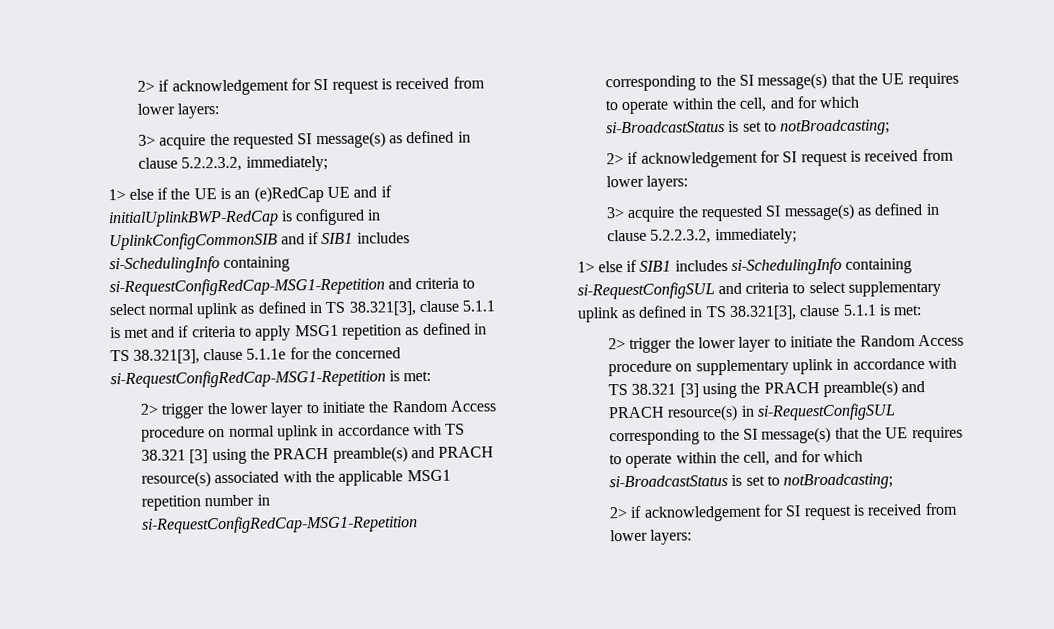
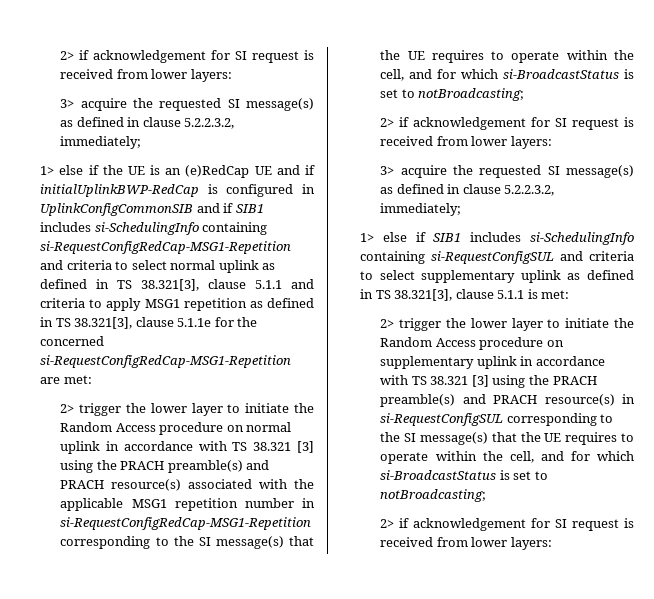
- 1> else if the UE is an (e)RedCap UE and if initialUplinkBWP-RedCap is configured in UplinkConfigCommonSIB and if SIB1 includes si-SchedulingInfo containing si-RequestConfigRedCap-MSG1-Repetition and criteria to select normal uplink as defined in TS 38.321[3], clause 5.1.1 is met and if criteria to apply MSG1 repetition as defined in TS 38.321[3], clause 5.1.1e for the concerned si-RequestConfigRedCap-MSG1-Repetition is met:
+ 1> else if the UE is an (e)RedCap UE and if initialUplinkBWP-RedCap is configured in UplinkConfigCommonSIB and if SIB1 includes si-SchedulingInfo containing si-RequestConfigRedCap-MSG1-Repetition and criteria to select normal uplink as defined in TS 38.321[3], clause 5.1.1 and criteria to apply MSG1 repetition as defined in TS 38.321[3], clause 5.1.1e for the concerned si-RequestConfigRedCap-MSG1-Repetition are met:

